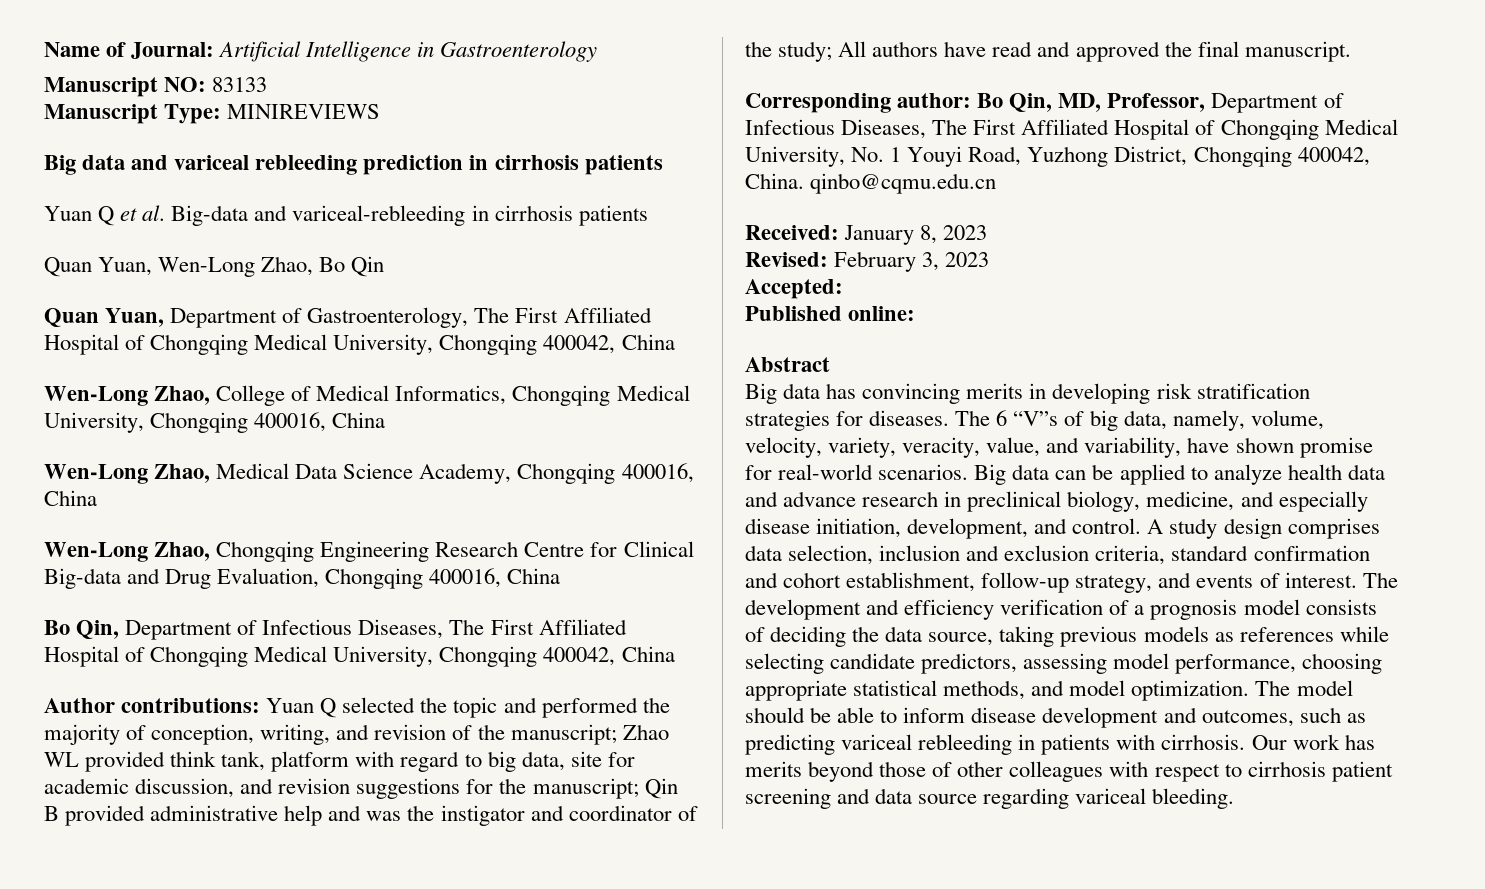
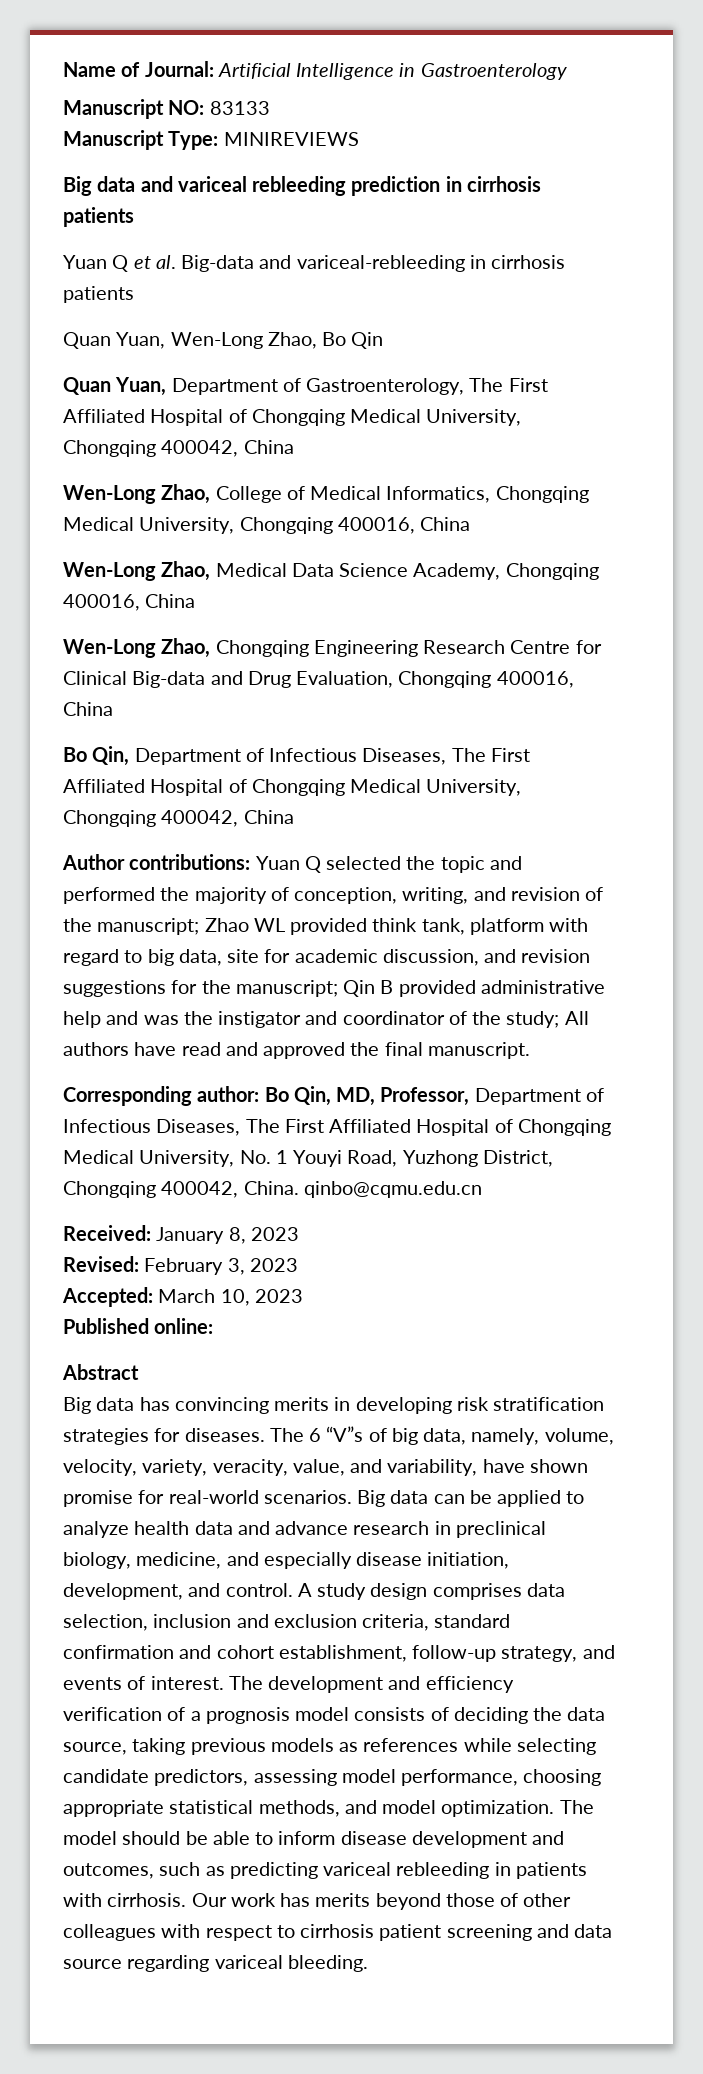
- Accepted:
+ Accepted: March 10, 2023

